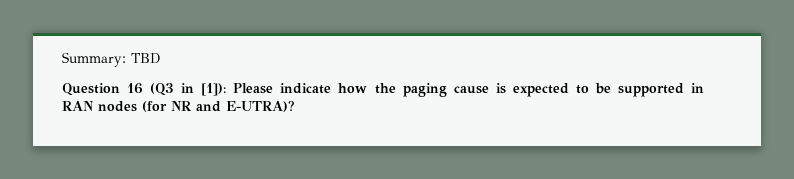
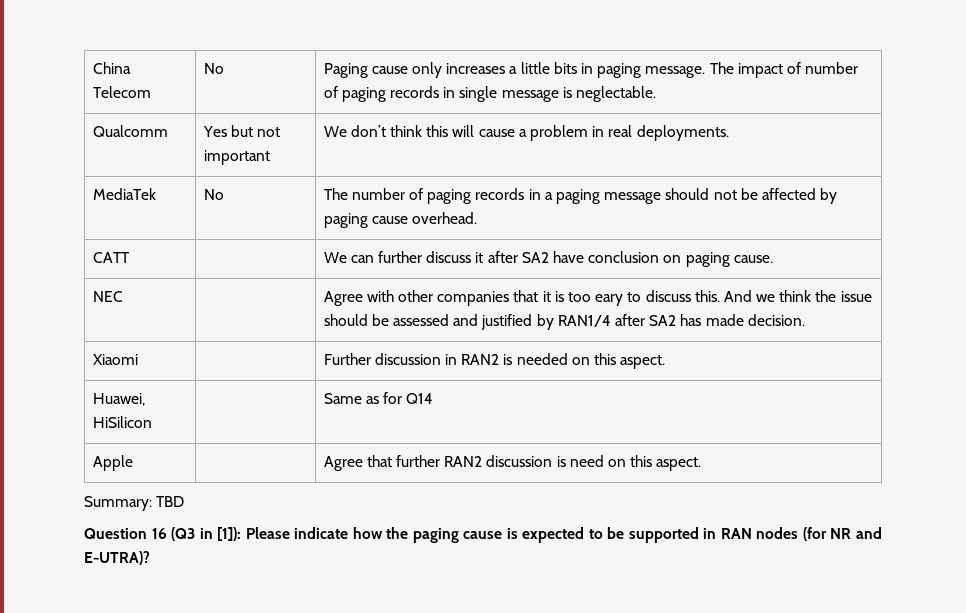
+ China Telecom | No | Paging cause only increases a little bits in paging message. The impact of number of paging records in single message is neglectable.
+ Qualcomm | Yes but not important | We don’t think this will cause a problem in real deployments.
+ MediaTek | No | The number of paging records in a paging message should not be affected by paging cause overhead.
+ CATT | | We can further discuss it after SA2 have conclusion on paging cause.
+ NEC | | Agree with other companies that it is too eary to discuss this. And we think the issue should be assessed and justified by RAN1/4 after SA2 has made decision.
+ Xiaomi | | Further discussion in RAN2 is needed on this aspect.
+ Huawei, HiSilicon | | Same as for Q14
+ Apple | | Agree that further RAN2 discussion is need on this aspect.

